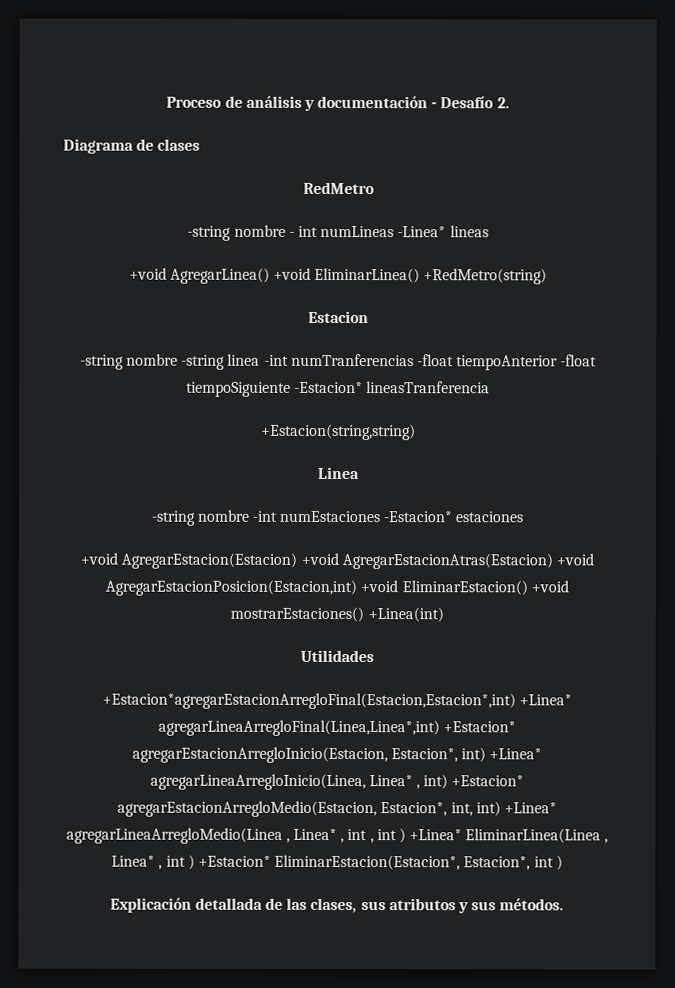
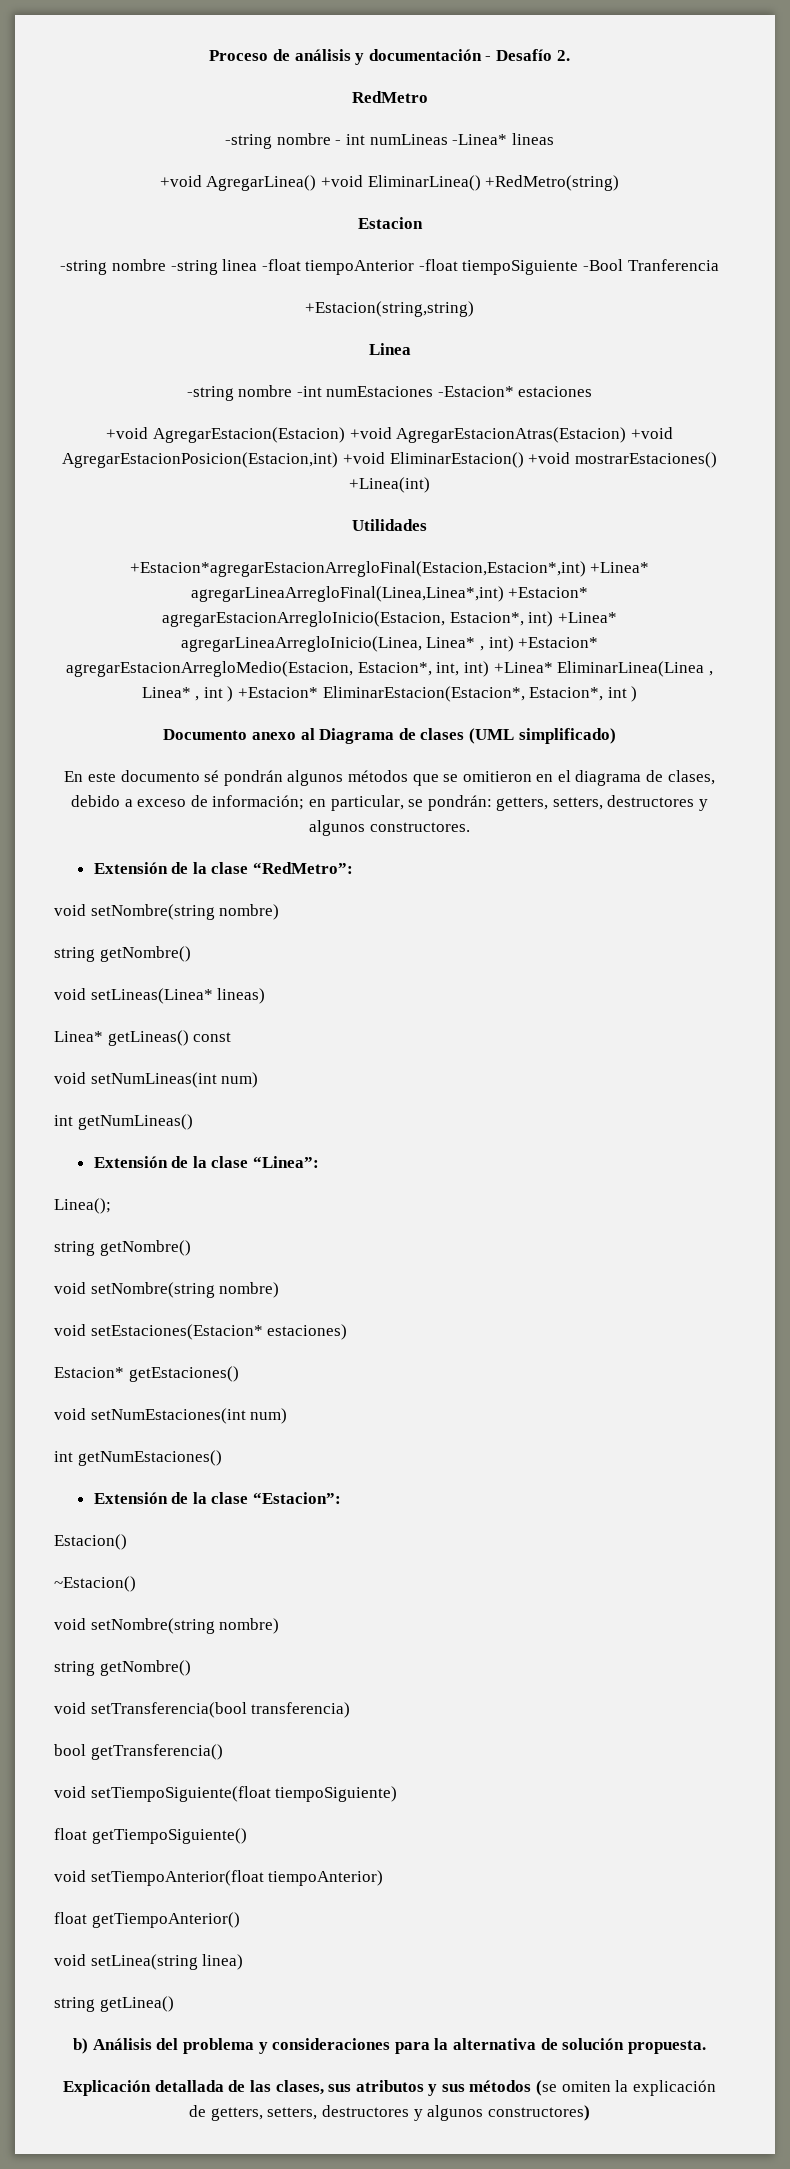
- Diagrama de clases
- -string nombre -string linea -int numTranferencias -float tiempoAnterior -float tiempoSiguiente -Estacion* lineasTranferencia
+ -string nombre -string linea -float tiempoAnterior -float tiempoSiguiente -Bool Tranferencia
- +Estacion*agregarEstacionArregloFinal(Estacion,Estacion*,int) +Linea* agregarLineaArregloFinal(Linea,Linea*,int) +Estacion* agregarEstacionArregloInicio(Estacion, Estacion*, int) +Linea* agregarLineaArregloInicio(Linea, Linea* , int) +Estacion* agregarEstacionArregloMedio(Estacion, Estacion*, int, int) +Linea* agregarLineaArregloMedio(Linea , Linea* , int , int ) +Linea* EliminarLinea(Linea , Linea* , int ) +Estacion* EliminarEstacion(Estacion*, Estacion*, int )
+ +Estacion*agregarEstacionArregloFinal(Estacion,Estacion*,int) +Linea* agregarLineaArregloFinal(Linea,Linea*,int) +Estacion* agregarEstacionArregloInicio(Estacion, Estacion*, int) +Linea* agregarLineaArregloInicio(Linea, Linea* , int) +Estacion* agregarEstacionArregloMedio(Estacion, Estacion*, int, int) +Linea* EliminarLinea(Linea , Linea* , int ) +Estacion* EliminarEstacion(Estacion*, Estacion*, int )
+ Documento anexo al Diagrama de clases (UML simplificado)
+ En este documento sé pondrán algunos métodos que se omitieron en el diagrama de clases, debido a exceso de información; en particular, se pondrán: getters, setters, destructores y algunos constructores.
+ Extensión de la clase “RedMetro”:
+ void setNombre(string nombre)
+ string getNombre()
+ void setLineas(Linea* lineas)
+ Linea* getLineas() const
+ void setNumLineas(int num)
+ int getNumLineas()
+ Extensión de la clase “Linea”:
+ Linea();
+ string getNombre()
+ void setNombre(string nombre)
+ void setEstaciones(Estacion* estaciones)
+ Estacion* getEstaciones()
+ void setNumEstaciones(int num)
+ int getNumEstaciones()
+ Extensión de la clase “Estacion”:
+ Estacion()
+ ~Estacion()
+ void setNombre(string nombre)
+ string getNombre()
+ void setTransferencia(bool transferencia)
+ bool getTransferencia()
+ void setTiempoSiguiente(float tiempoSiguiente)
+ float getTiempoSiguiente()
+ void setTiempoAnterior(float tiempoAnterior)
+ float getTiempoAnterior()
+ void setLinea(string linea)
+ string getLinea()
+ b) Análisis del problema y consideraciones para la alternativa de solución propuesta.
- Explicación detallada de las clases, sus atributos y sus métodos.
+ Explicación detallada de las clases, sus atributos y sus métodos (se omiten la explicación de getters, setters, destructores y algunos constructores)

